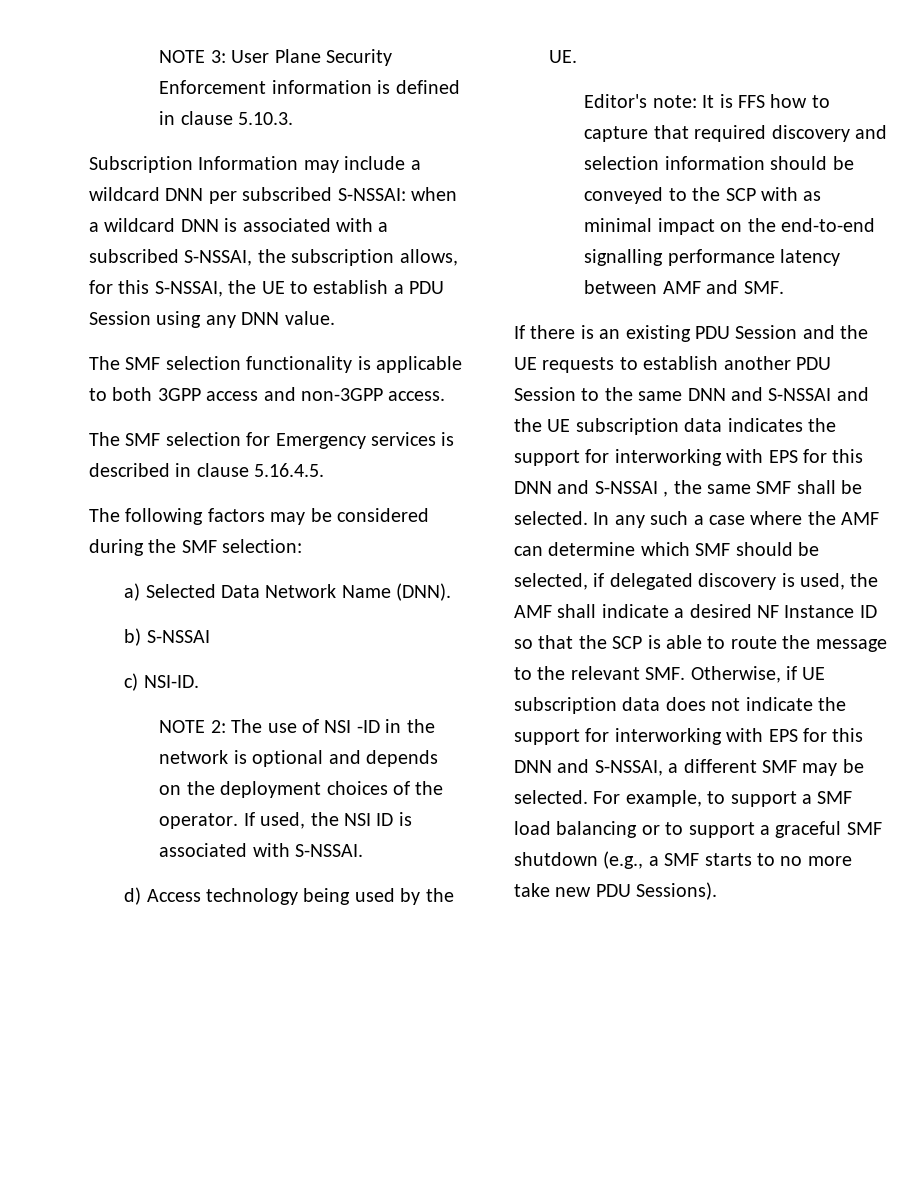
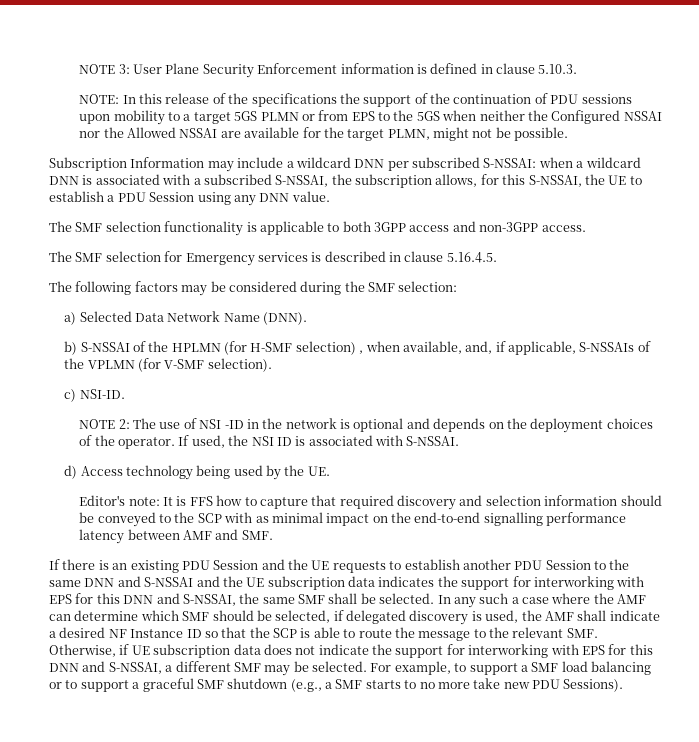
+ NOTE: In this release of the specifications the support of the continuation of PDU sessions upon mobility to a target 5GS PLMN or from EPS to the 5GS when neither the Configured NSSAI nor the Allowed NSSAI are available for the target PLMN, might not be possible.
- b) S-NSSAI
+ b) S-NSSAI of the HPLMN (for H-SMF selection) , when available, and, if applicable, S-NSSAIs of the VPLMN (for V-SMF selection).
- If there is an existing PDU Session and the UE requests to establish another PDU Session to the same DNN and S-NSSAI and the UE subscription data indicates the support for interworking with EPS for this DNN and S-NSSAI , the same SMF shall be selected.
+ If there is an existing PDU Session and the UE requests to establish another PDU Session to the same DNN and S-NSSAI and the UE subscription data indicates the support for interworking with EPS for this DNN and S-NSSAI, the same SMF shall be selected.

